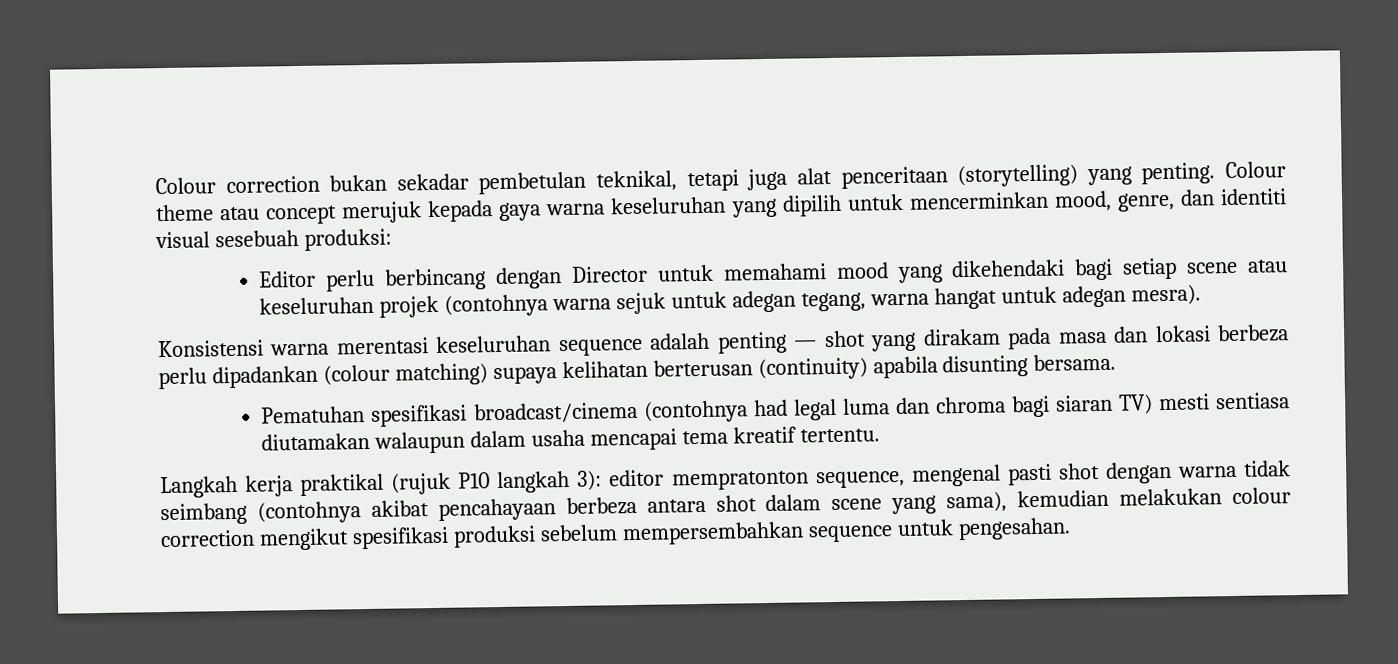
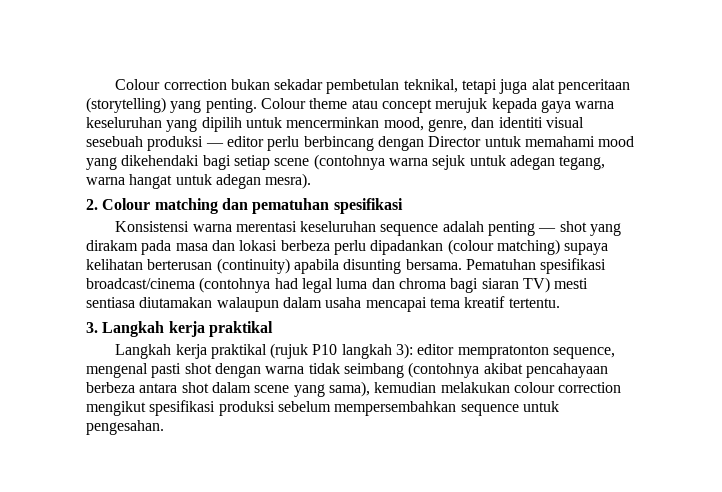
- Colour theme atau concept merujuk kepada gaya warna keseluruhan yang dipilih untuk mencerminkan mood, genre, dan identiti visual sesebuah produksi:
- Editor perlu berbincang dengan Director untuk memahami mood yang dikehendaki bagi setiap scene atau keseluruhan projek (contohnya warna sejuk untuk adegan tegang, warna hangat untuk adegan mesra).
+ Colour theme atau concept merujuk kepada gaya warna keseluruhan yang dipilih untuk mencerminkan mood, genre, dan identiti visual sesebuah produksi — editor perlu berbincang dengan Director untuk memahami mood yang dikehendaki bagi setiap scene (contohnya warna sejuk untuk adegan tegang, warna hangat untuk adegan mesra).
+ 2. Colour matching dan pematuhan spesifikasi
- Konsistensi warna merentasi keseluruhan sequence adalah penting — shot yang dirakam pada masa dan lokasi berbeza perlu dipadankan (colour matching) supaya kelihatan berterusan (continuity) apabila disunting bersama.
- Pematuhan spesifikasi broadcast/cinema (contohnya had legal luma dan chroma bagi siaran TV) mesti sentiasa diutamakan walaupun dalam usaha mencapai tema kreatif tertentu.
+ Konsistensi warna merentasi keseluruhan sequence adalah penting — shot yang dirakam pada masa dan lokasi berbeza perlu dipadankan (colour matching) supaya kelihatan berterusan (continuity) apabila disunting bersama. Pematuhan spesifikasi broadcast/cinema (contohnya had legal luma dan chroma bagi siaran TV) mesti sentiasa diutamakan walaupun dalam usaha mencapai tema kreatif tertentu.
+ 3. Langkah kerja praktikal

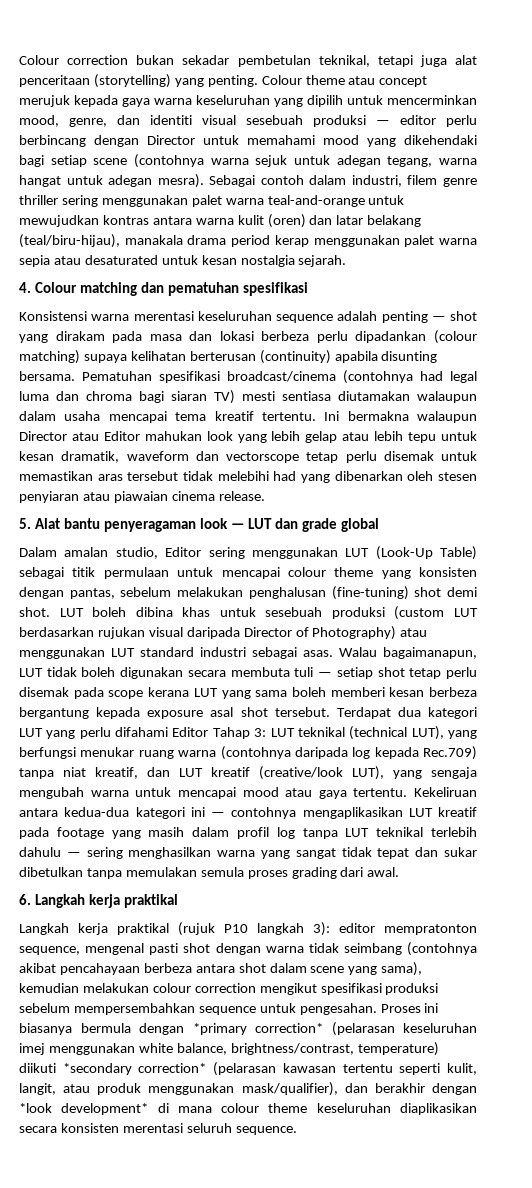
- Colour theme atau concept merujuk kepada gaya warna keseluruhan yang dipilih untuk mencerminkan mood, genre, dan identiti visual sesebuah produksi — editor perlu berbincang dengan Director untuk memahami mood yang dikehendaki bagi setiap scene (contohnya warna sejuk untuk adegan tegang, warna hangat untuk adegan mesra).
- 2. Colour matching dan pematuhan spesifikasi
+ Colour theme atau concept merujuk kepada gaya warna keseluruhan yang dipilih untuk mencerminkan mood, genre, dan identiti visual sesebuah produksi — editor perlu berbincang dengan Director untuk memahami mood yang dikehendaki bagi setiap scene (contohnya warna sejuk untuk adegan tegang, warna hangat untuk adegan mesra). Sebagai contoh dalam industri, filem genre thriller sering menggunakan palet warna teal-and-orange untuk mewujudkan kontras antara warna kulit (oren) dan latar belakang (teal/biru-hijau), manakala drama period kerap menggunakan palet warna sepia atau desaturated untuk kesan nostalgia sejarah.
+ 4. Colour matching dan pematuhan spesifikasi
- Pematuhan spesifikasi broadcast/cinema (contohnya had legal luma dan chroma bagi siaran TV) mesti sentiasa diutamakan walaupun dalam usaha mencapai tema kreatif tertentu.
- 3. Langkah kerja praktikal
+ Pematuhan spesifikasi broadcast/cinema (contohnya had legal luma dan chroma bagi siaran TV) mesti sentiasa diutamakan walaupun dalam usaha mencapai tema kreatif tertentu. Ini bermakna walaupun Director atau Editor mahukan look yang lebih gelap atau lebih tepu untuk kesan dramatik, waveform dan vectorscope tetap perlu disemak untuk memastikan aras tersebut tidak melebihi had yang dibenarkan oleh stesen penyiaran atau piawaian cinema release.
+ 5. Alat bantu penyeragaman look — LUT dan grade global
+ Dalam amalan studio, Editor sering menggunakan LUT (Look-Up Table) sebagai titik permulaan untuk mencapai colour theme yang konsisten dengan pantas, sebelum melakukan penghalusan (fine-tuning) shot demi shot. LUT boleh dibina khas untuk sesebuah produksi (custom LUT berdasarkan rujukan visual daripada Director of Photography) atau menggunakan LUT standard industri sebagai asas. Walau bagaimanapun, LUT tidak boleh digunakan secara membuta tuli — setiap shot tetap perlu disemak pada scope kerana LUT yang sama boleh memberi kesan berbeza bergantung kepada exposure asal shot tersebut. Terdapat dua kategori LUT yang perlu difahami Editor Tahap 3: LUT teknikal (technical LUT), yang berfungsi menukar ruang warna (contohnya daripada log kepada Rec.709) tanpa niat kreatif, dan LUT kreatif (creative/look LUT), yang sengaja mengubah warna untuk mencapai mood atau gaya tertentu. Kekeliruan antara kedua-dua kategori ini — contohnya mengaplikasikan LUT kreatif pada footage yang masih dalam profil log tanpa LUT teknikal terlebih dahulu — sering menghasilkan warna yang sangat tidak tepat dan sukar dibetulkan tanpa memulakan semula proses grading dari awal.
+ 6. Langkah kerja praktikal
+ Proses ini biasanya bermula dengan *primary correction* (pelarasan keseluruhan imej menggunakan white balance, brightness/contrast, temperature) diikuti *secondary correction* (pelarasan kawasan tertentu seperti kulit, langit, atau produk menggunakan mask/qualifier), dan berakhir dengan *look development* di mana colour theme keseluruhan diaplikasikan secara konsisten merentasi seluruh sequence.

